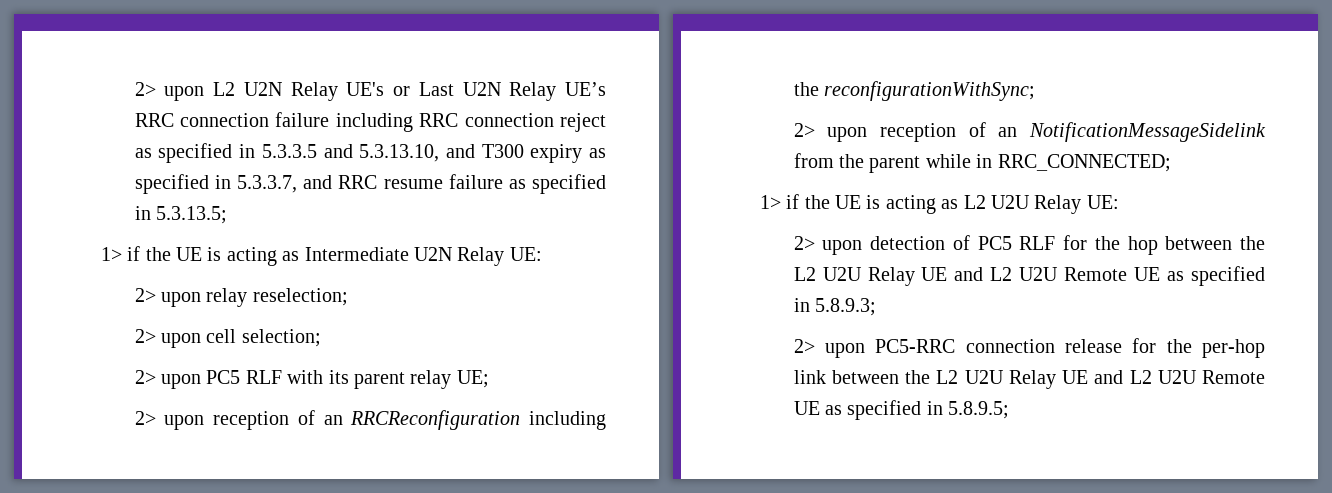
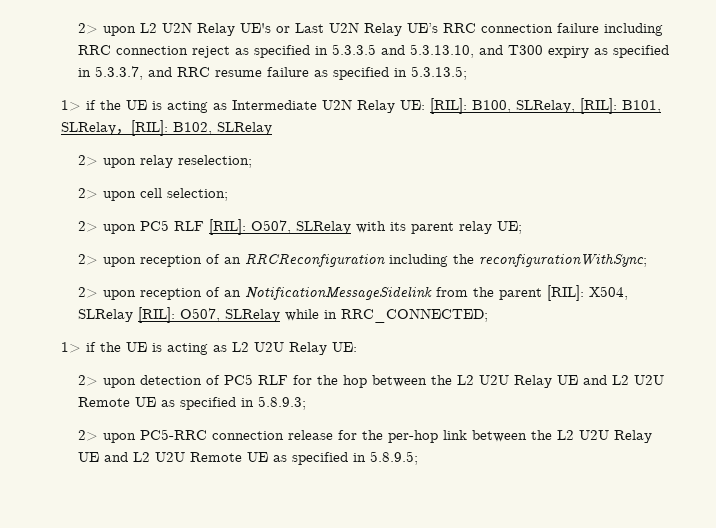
- 1> if the UE is acting as Intermediate U2N Relay UE:
+ 1> if the UE is acting as Intermediate U2N Relay UE: [RIL]: B100, SLRelay, [RIL]: B101, SLRelay，[RIL]: B102, SLRelay
- 2> upon PC5 RLF with its parent relay UE;
+ 2> upon PC5 RLF [RIL]: O507, SLRelay with its parent relay UE;
- 2> upon reception of an NotificationMessageSidelink from the parent while in RRC_CONNECTED;
+ 2> upon reception of an NotificationMessageSidelink from the parent [RIL]: X504, SLRelay [RIL]: O507, SLRelay while in RRC_CONNECTED;

